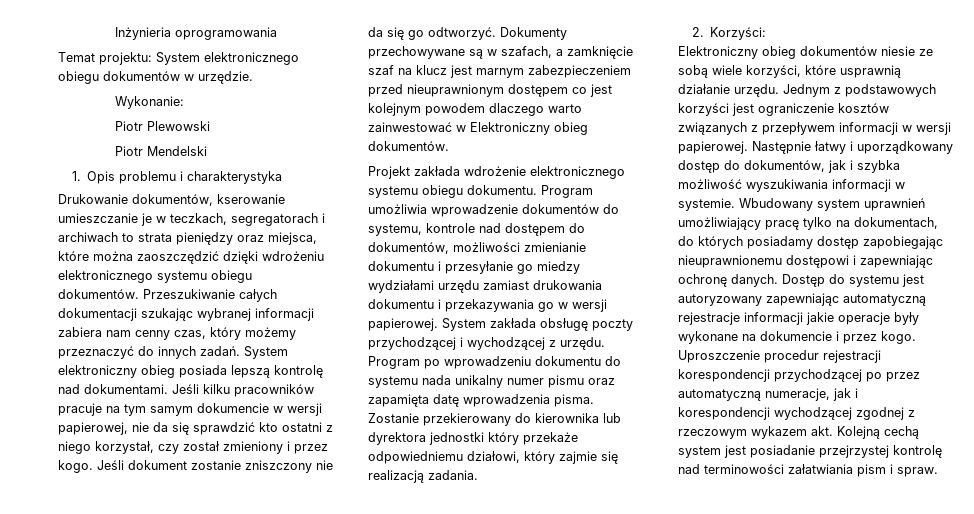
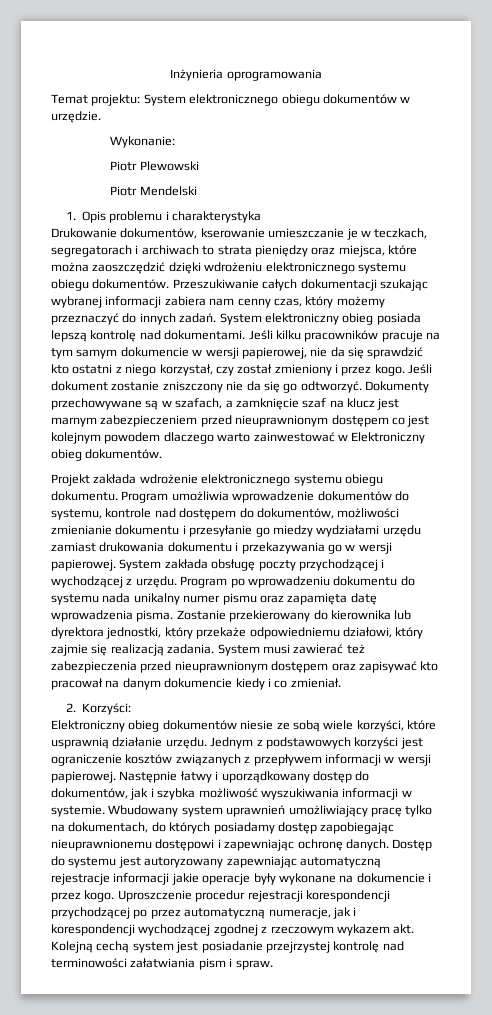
- Zostanie przekierowany do kierownika lub dyrektora jednostki który przekaże odpowiedniemu działowi, który zajmie się realizacją zadania.
+ Zostanie przekierowany do kierownika lub dyrektora jednostki, który przekaże odpowiedniemu działowi, który zajmie się realizacją zadania. System musi zawierać też zabezpieczenia przed nieuprawnionym dostępem oraz zapisywać kto pracował na danym dokumencie kiedy i co zmieniał.

